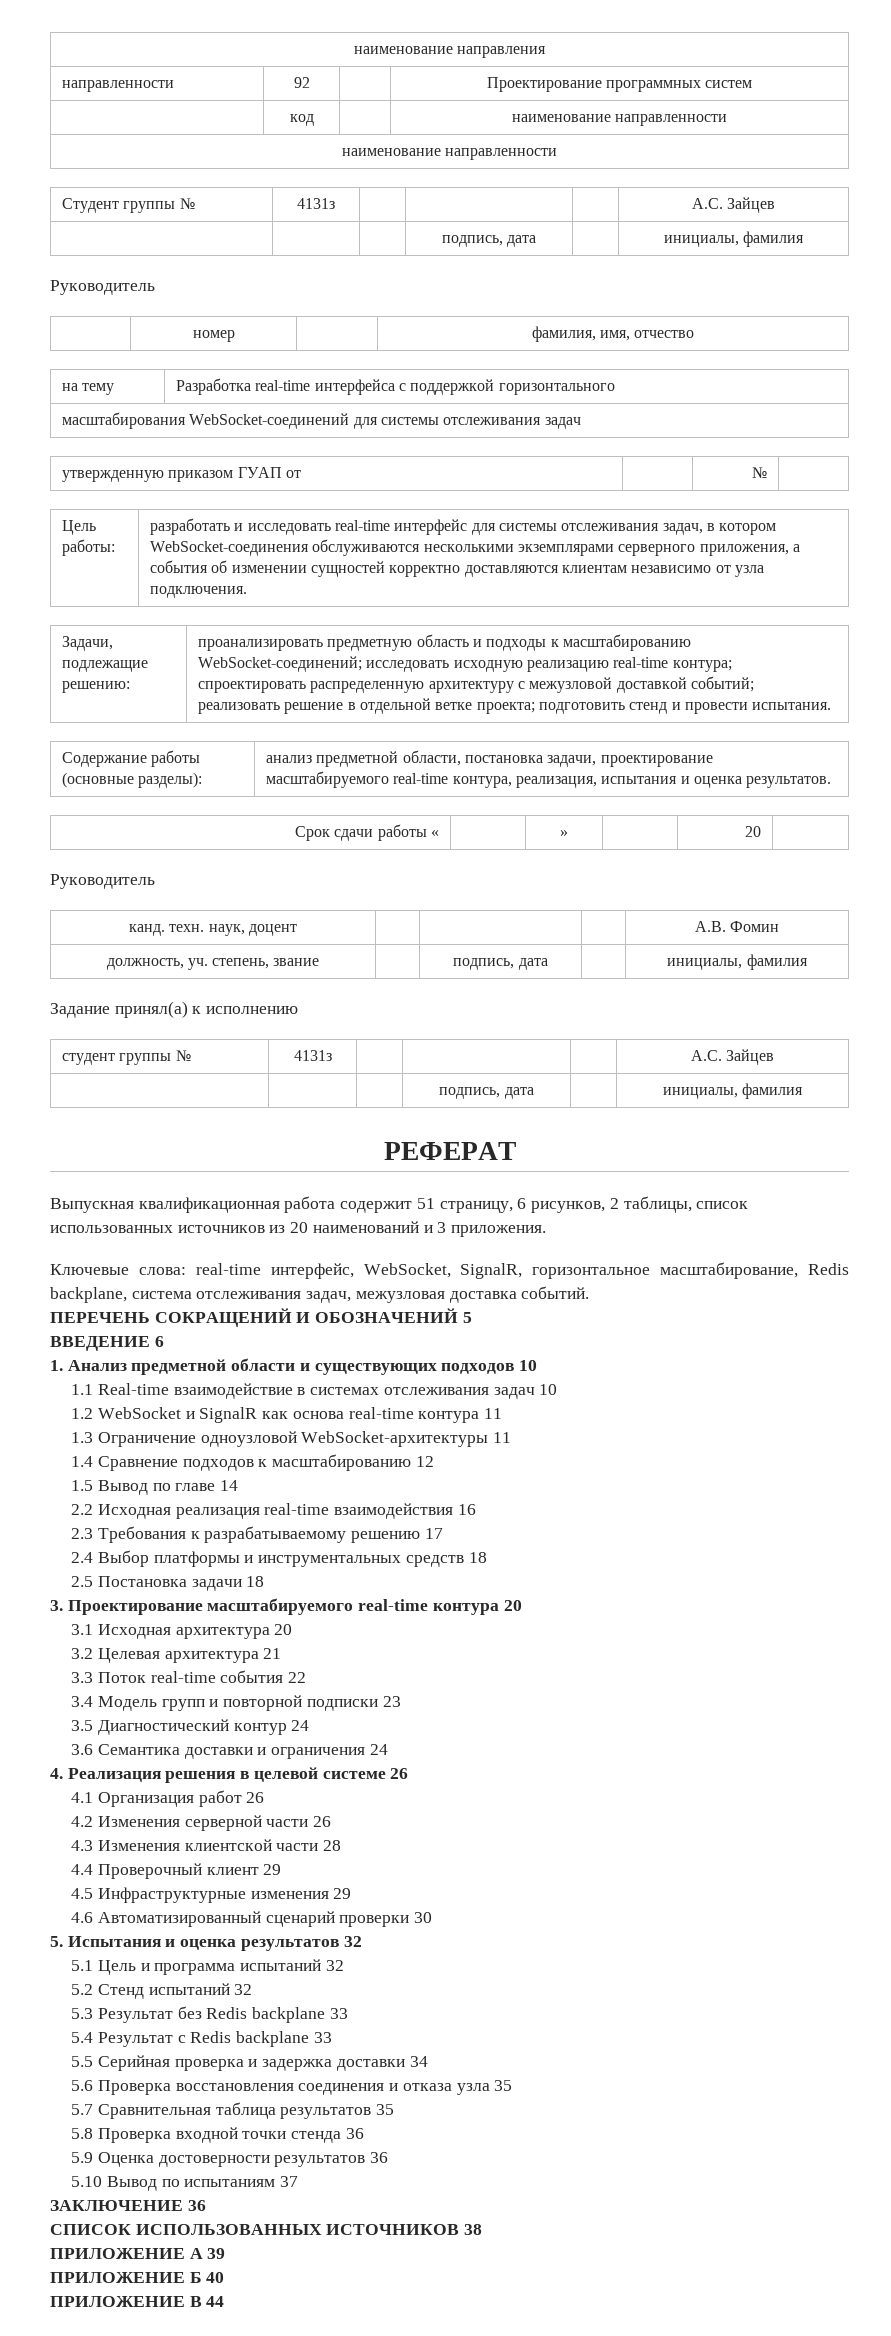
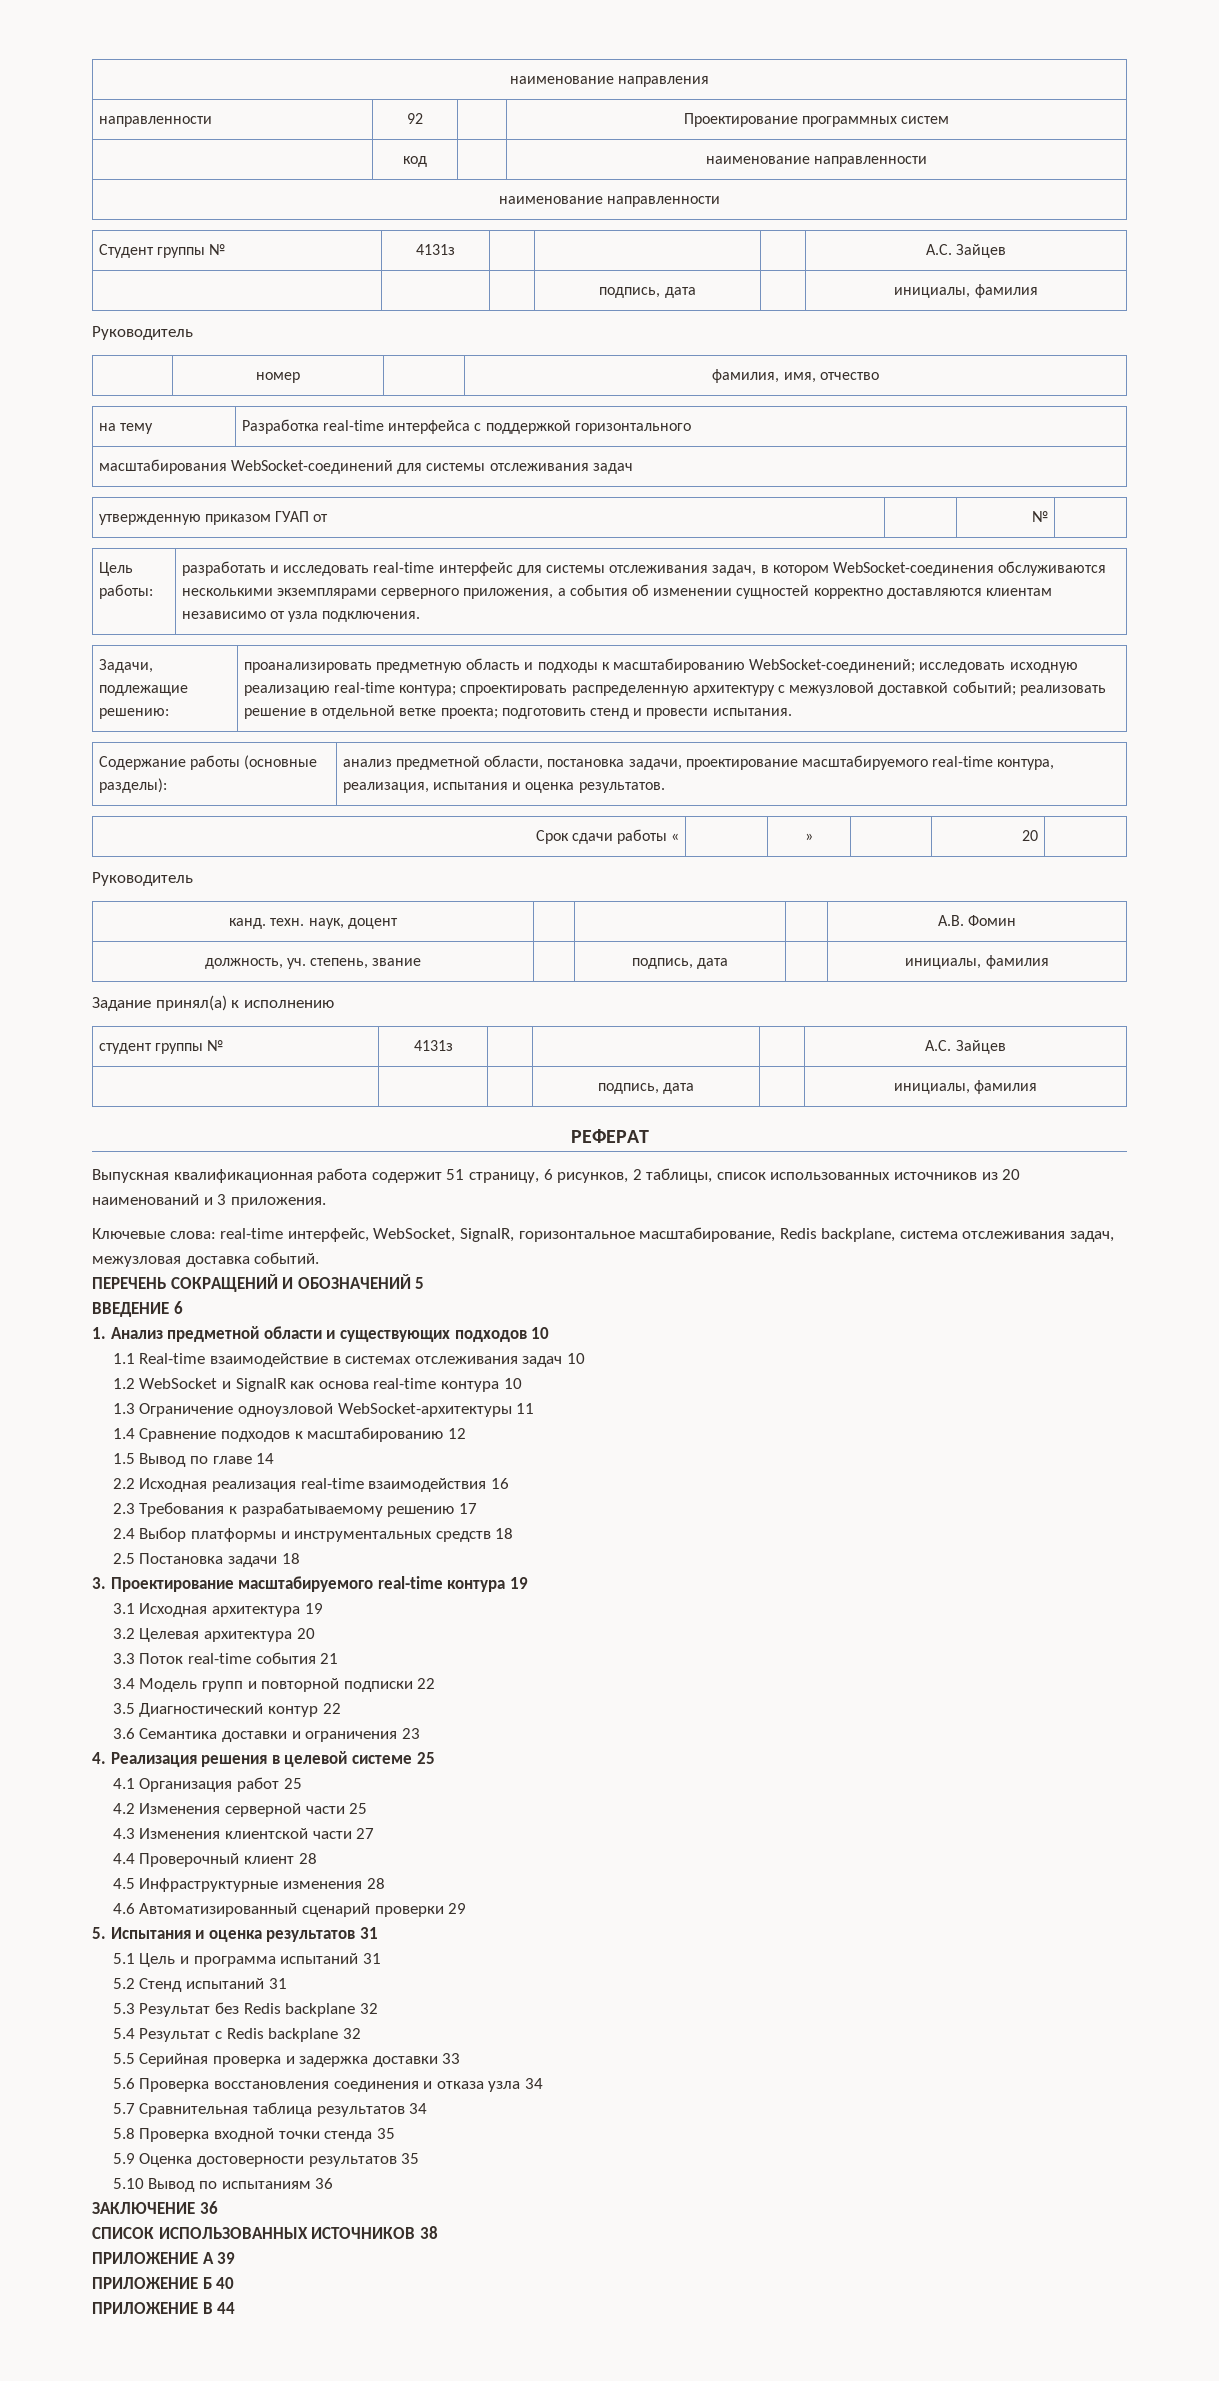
- 1.2 WebSocket и SignalR как основа real-time контура 11
+ 1.2 WebSocket и SignalR как основа real-time контура 10
- 3. Проектирование масштабируемого real-time контура 20
+ 3. Проектирование масштабируемого real-time контура 19
- 3.1 Исходная архитектура 20
+ 3.1 Исходная архитектура 19
- 3.2 Целевая архитектура 21
+ 3.2 Целевая архитектура 20
- 3.3 Поток real-time события 22
+ 3.3 Поток real-time события 21
- 3.4 Модель групп и повторной подписки 23
+ 3.4 Модель групп и повторной подписки 22
- 3.5 Диагностический контур 24
+ 3.5 Диагностический контур 22
- 3.6 Семантика доставки и ограничения 24
+ 3.6 Семантика доставки и ограничения 23
- 4. Реализация решения в целевой системе 26
+ 4. Реализация решения в целевой системе 25
- 4.1 Организация работ 26
+ 4.1 Организация работ 25
- 4.2 Изменения серверной части 26
+ 4.2 Изменения серверной части 25
- 4.3 Изменения клиентской части 28
+ 4.3 Изменения клиентской части 27
- 4.4 Проверочный клиент 29
+ 4.4 Проверочный клиент 28
- 4.5 Инфраструктурные изменения 29
+ 4.5 Инфраструктурные изменения 28
- 4.6 Автоматизированный сценарий проверки 30
+ 4.6 Автоматизированный сценарий проверки 29
- 5. Испытания и оценка результатов 32
+ 5. Испытания и оценка результатов 31
- 5.1 Цель и программа испытаний 32
+ 5.1 Цель и программа испытаний 31
- 5.2 Стенд испытаний 32
+ 5.2 Стенд испытаний 31
- 5.3 Результат без Redis backplane 33
+ 5.3 Результат без Redis backplane 32
- 5.4 Результат с Redis backplane 33
+ 5.4 Результат с Redis backplane 32
- 5.5 Серийная проверка и задержка доставки 34
+ 5.5 Серийная проверка и задержка доставки 33
- 5.6 Проверка восстановления соединения и отказа узла 35
+ 5.6 Проверка восстановления соединения и отказа узла 34
- 5.7 Сравнительная таблица результатов 35
+ 5.7 Сравнительная таблица результатов 34
- 5.8 Проверка входной точки стенда 36
+ 5.8 Проверка входной точки стенда 35
- 5.9 Оценка достоверности результатов 36
+ 5.9 Оценка достоверности результатов 35
- 5.10 Вывод по испытаниям 37
+ 5.10 Вывод по испытаниям 36

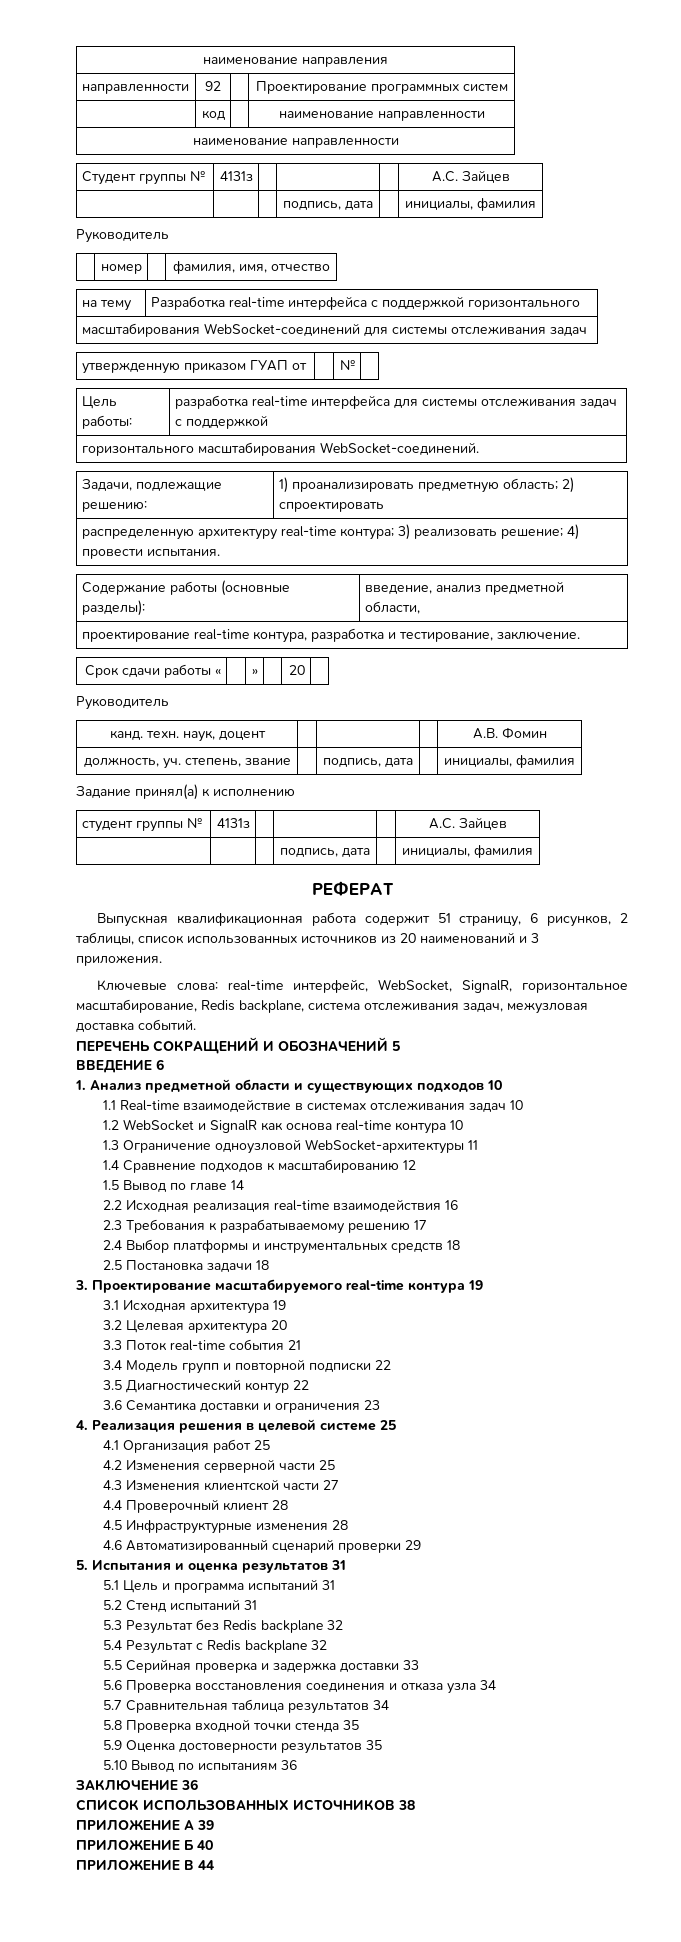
- Цель работы: | разработать и исследовать real-time интерфейс для системы отслеживания задач, в котором WebSocket-соединения обслуживаются несколькими экземплярами серверного приложения, а события об изменении сущностей корректно доставляются клиентам независимо от узла подключения.
+ Цель работы: | разработка real-time интерфейса для системы отслеживания задач с поддержкой
+ горизонтального масштабирования WebSocket-соединений.
- Задачи, подлежащие решению: | проанализировать предметную область и подходы к масштабированию WebSocket-соединений; исследовать исходную реализацию real-time контура; спроектировать распределенную архитектуру с межузловой доставкой событий; реализовать решение в отдельной ветке проекта; подготовить стенд и провести испытания.
+ Задачи, подлежащие решению: | 1) проанализировать предметную область; 2) спроектировать
+ распределенную архитектуру real-time контура; 3) реализовать решение; 4) провести испытания.
- Содержание работы (основные разделы): | анализ предметной области, постановка задачи, проектирование масштабируемого real-time контура, реализация, испытания и оценка результатов.
+ Содержание работы (основные разделы): | введение, анализ предметной области,
+ проектирование real-time контура, разработка и тестирование, заключение.

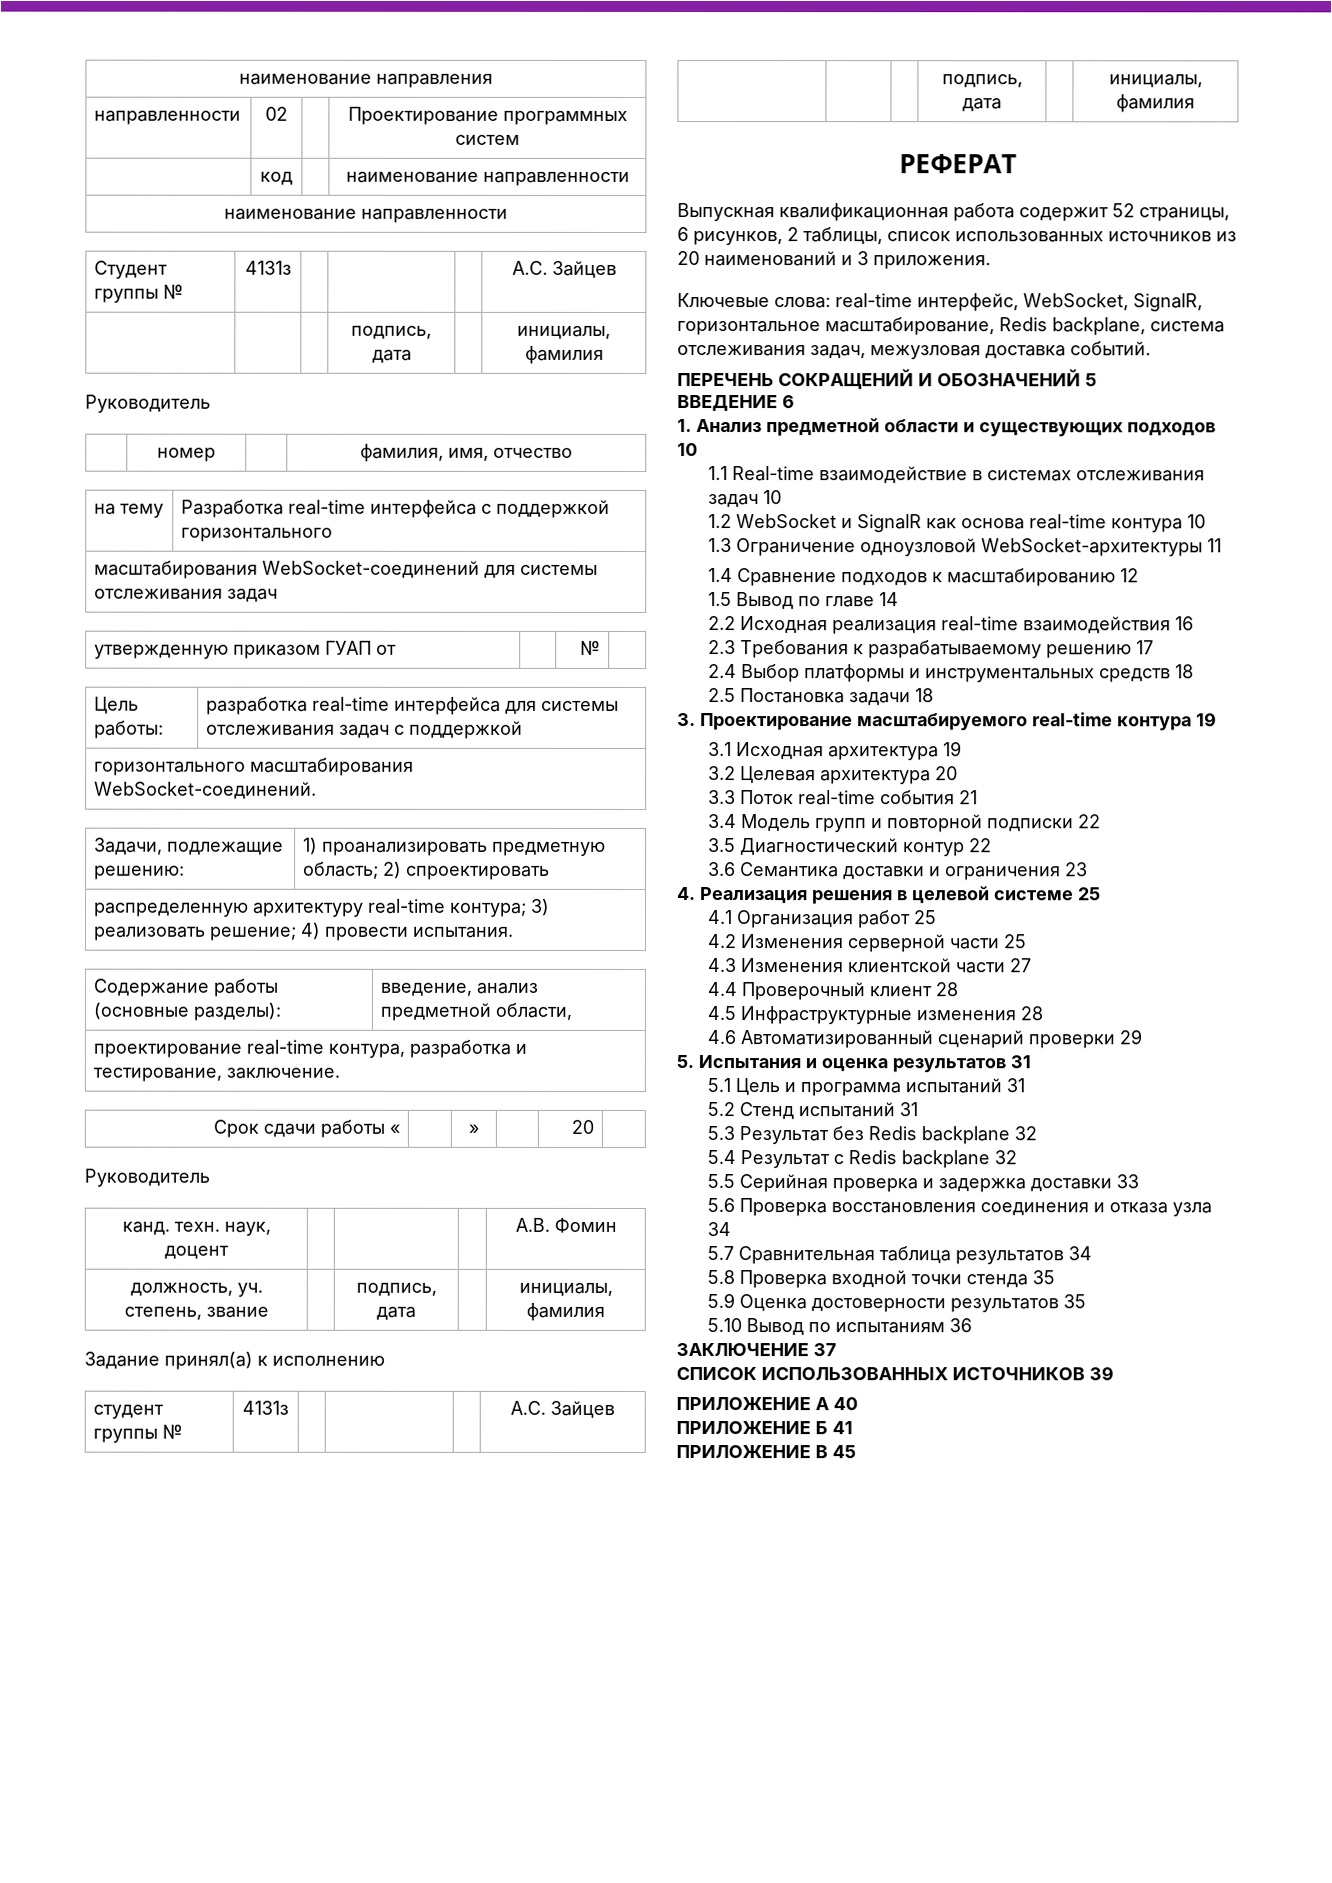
- направленности | 92 | | Проектирование программных систем
+ направленности | 02 | | Проектирование программных систем
- Выпускная квалификационная работа содержит 51 страницу, 6 рисунков, 2 таблицы, список использованных источников из 20 наименований и 3 приложения.
+ Выпускная квалификационная работа содержит 52 страницы, 6 рисунков, 2 таблицы, список использованных источников из 20 наименований и 3 приложения.
- ЗАКЛЮЧЕНИЕ 36
+ ЗАКЛЮЧЕНИЕ 37
- СПИСОК ИСПОЛЬЗОВАННЫХ ИСТОЧНИКОВ 38
+ СПИСОК ИСПОЛЬЗОВАННЫХ ИСТОЧНИКОВ 39
- ПРИЛОЖЕНИЕ А 39
+ ПРИЛОЖЕНИЕ А 40
- ПРИЛОЖЕНИЕ Б 40
+ ПРИЛОЖЕНИЕ Б 41
- ПРИЛОЖЕНИЕ В 44
+ ПРИЛОЖЕНИЕ В 45

